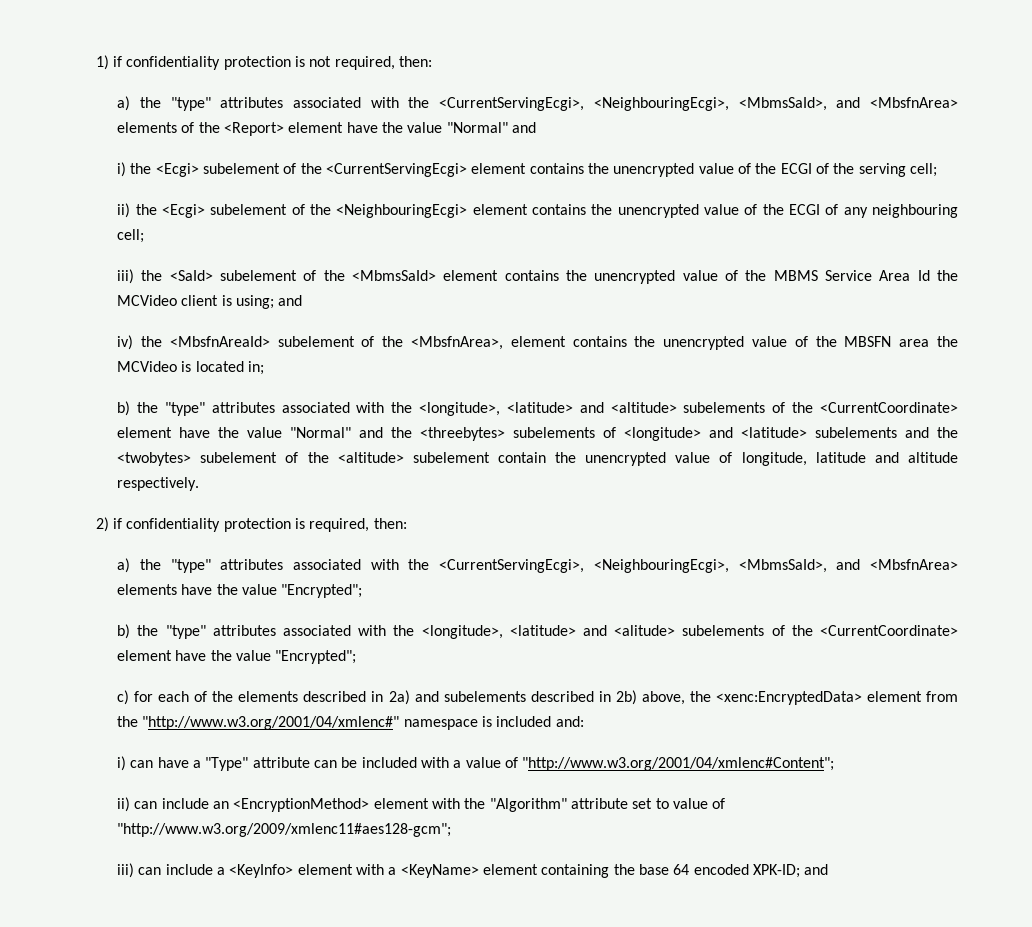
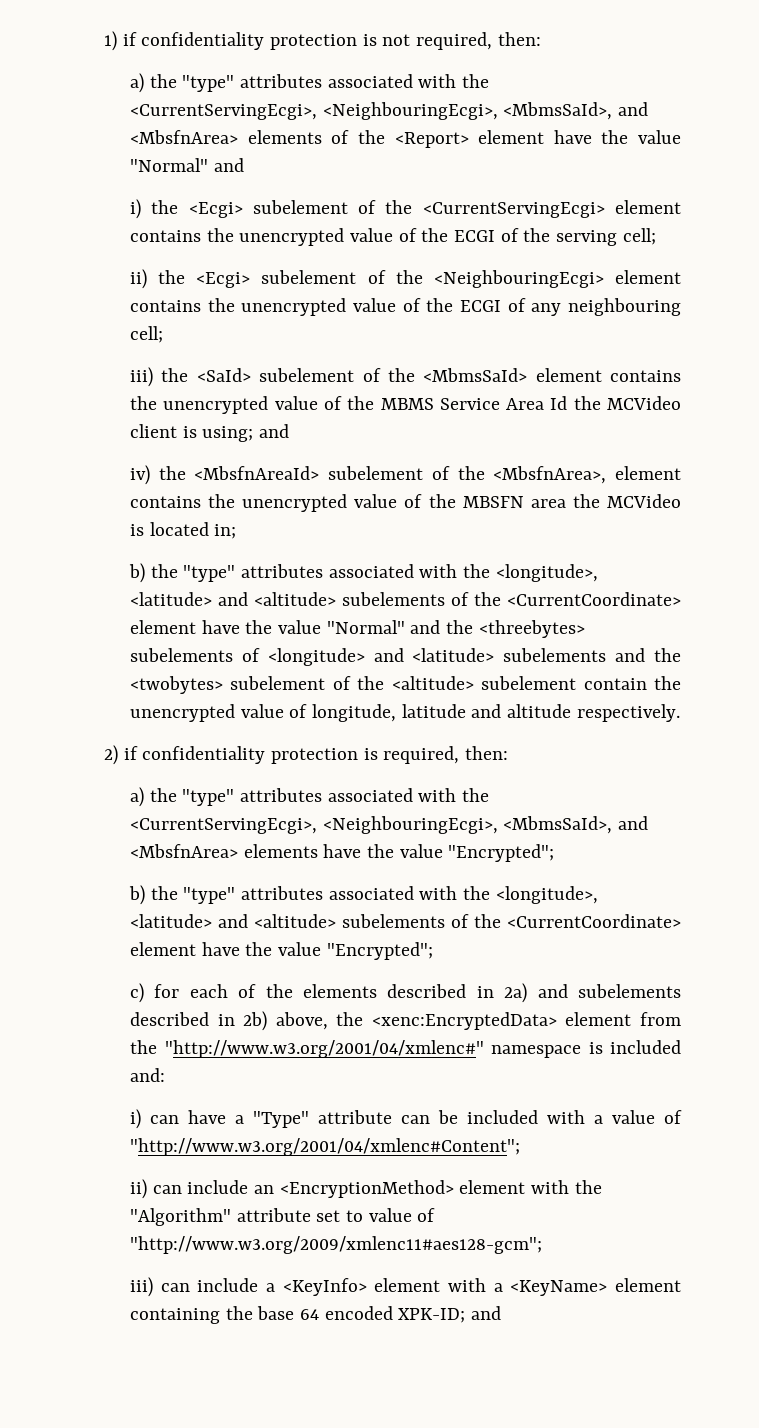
- b) the "type" attributes associated with the <longitude>, <latitude> and <alitude> subelements of the <CurrentCoordinate> element have the value "Encrypted";
+ b) the "type" attributes associated with the <longitude>, <latitude> and <altitude> subelements of the <CurrentCoordinate> element have the value "Encrypted";

